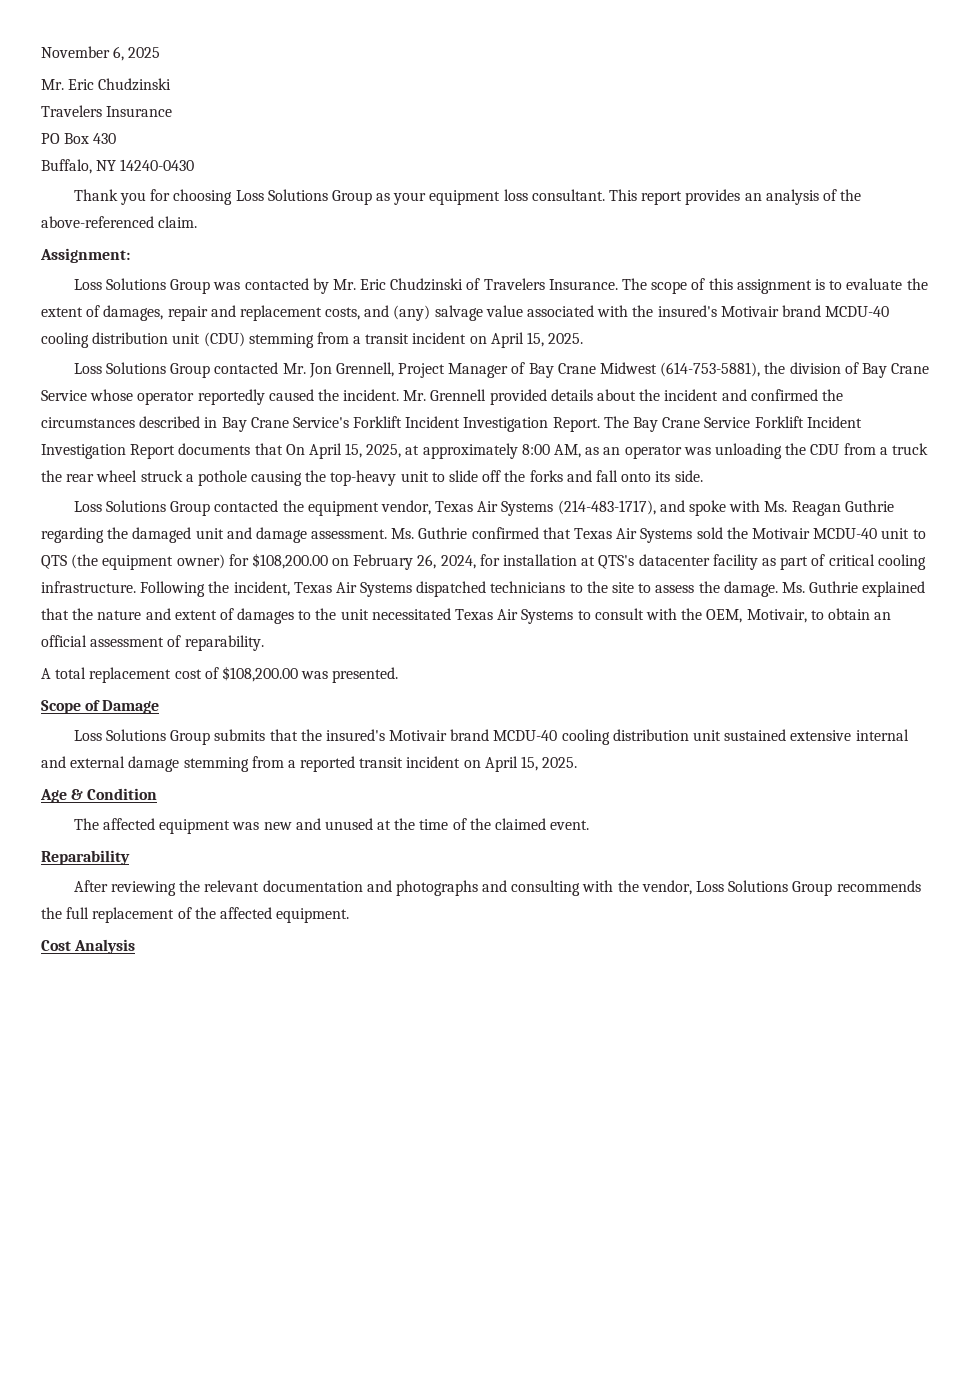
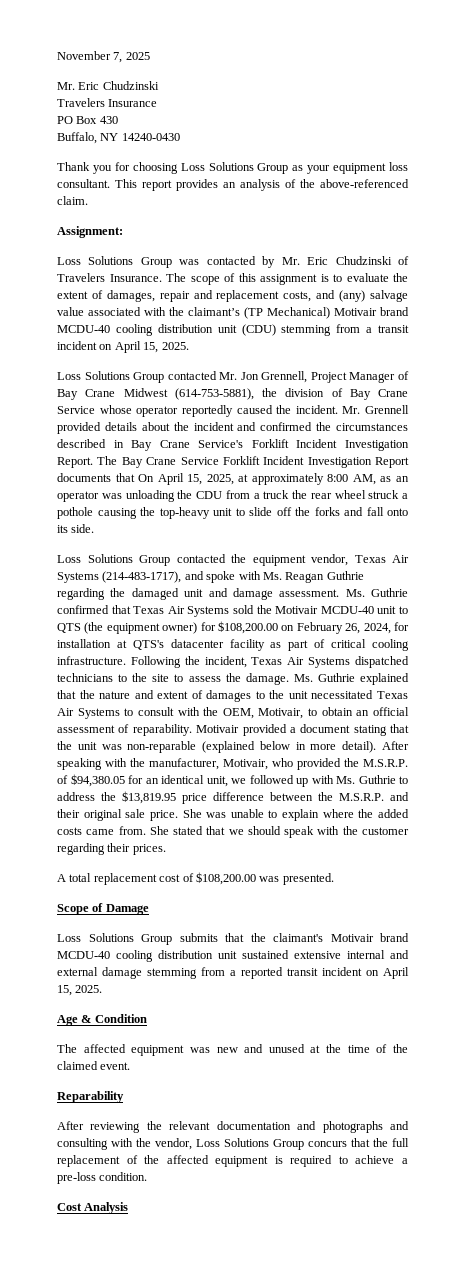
- November 6, 2025
+ November 7, 2025
- The scope of this assignment is to evaluate the extent of damages, repair and replacement costs, and (any) salvage value associated with the insured's Motivair brand MCDU-40 cooling distribution unit (CDU) stemming from a transit incident on April 15, 2025.
+ The scope of this assignment is to evaluate the extent of damages, repair and replacement costs, and (any) salvage value associated with the claimant’s (TP Mechanical) Motivair brand MCDU-40 cooling distribution unit (CDU) stemming from a transit incident on April 15, 2025.
+ Motivair provided a document stating that the unit was non-reparable (explained below in more detail). After speaking with the manufacturer, Motivair, who provided the M.S.R.P. of $94,380.05 for an identical unit, we followed up with Ms. Guthrie to address the $13,819.95 price difference between the M.S.R.P. and their original sale price. She was unable to explain where the added costs came from. She stated that we should speak with the customer regarding their prices.
- Loss Solutions Group submits that the insured's Motivair brand MCDU-40 cooling distribution unit sustained extensive internal and external damage stemming from a reported transit incident on April 15, 2025.
+ Loss Solutions Group submits that the claimant's Motivair brand MCDU-40 cooling distribution unit sustained extensive internal and external damage stemming from a reported transit incident on April 15, 2025.
- After reviewing the relevant documentation and photographs and consulting with the vendor, Loss Solutions Group recommends the full replacement of the affected equipment.
+ After reviewing the relevant documentation and photographs and consulting with the vendor, Loss Solutions Group concurs that the full replacement of the affected equipment is required to achieve a pre-loss condition.

